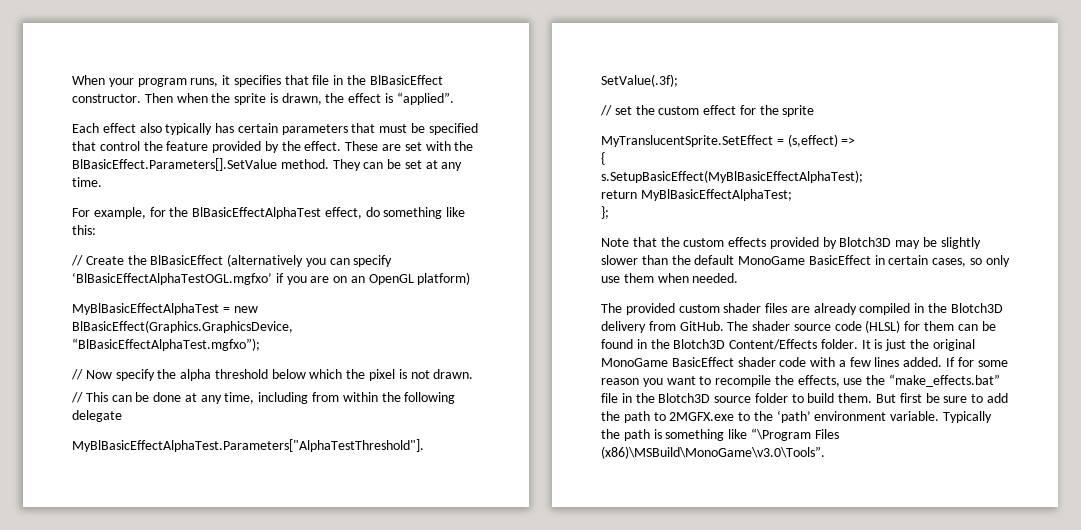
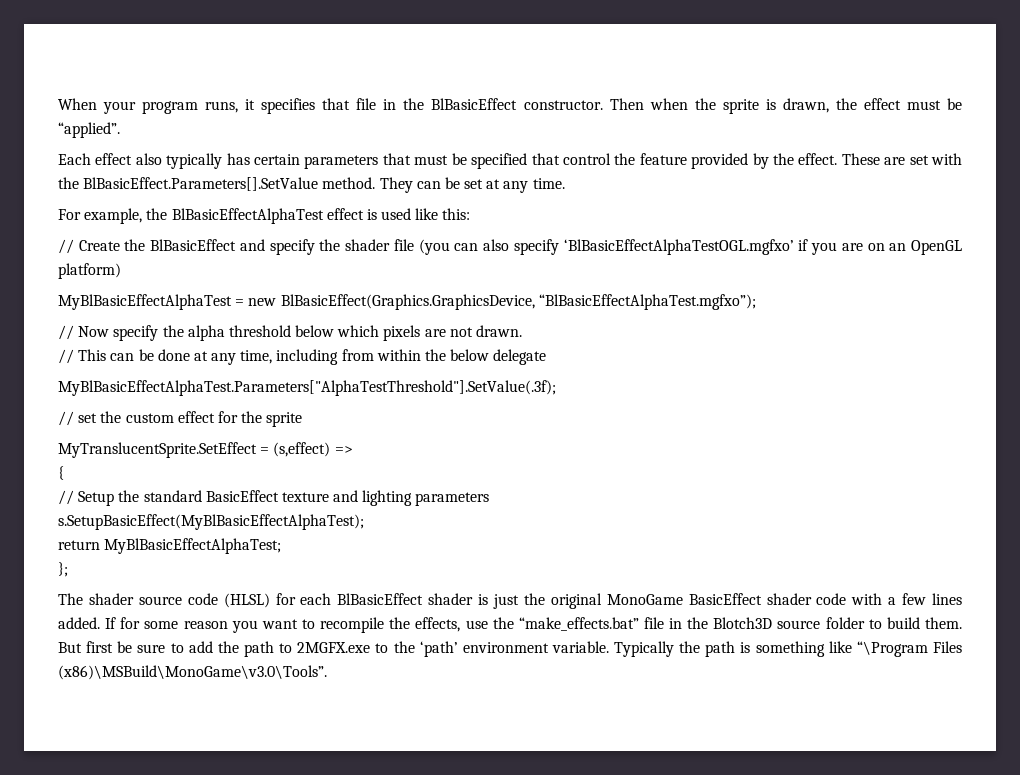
- Then when the sprite is drawn, the effect is “applied”.
+ Then when the sprite is drawn, the effect must be “applied”.
- For example, for the BlBasicEffectAlphaTest effect, do something like this:
+ For example, the BlBasicEffectAlphaTest effect is used like this:
- // Create the BlBasicEffect (alternatively you can specify ‘BlBasicEffectAlphaTestOGL.mgfxo’ if you are on an OpenGL platform)
+ // Create the BlBasicEffect and specify the shader file (you can also specify ‘BlBasicEffectAlphaTestOGL.mgfxo’ if you are on an OpenGL platform)
- // Now specify the alpha threshold below which the pixel is not drawn.
+ // Now specify the alpha threshold below which pixels are not drawn.
- // This can be done at any time, including from within the following delegate
+ // This can be done at any time, including from within the below delegate
+ // Setup the standard BasicEffect texture and lighting parameters
  s.SetupBasicEffect(MyBlBasicEffectAlphaTest);
  return MyBlBasicEffectAlphaTest;
  };
- Note that the custom effects provided by Blotch3D may be slightly slower than the default MonoGame BasicEffect in certain cases, so only use them when needed.
- The provided custom shader files are already compiled in the Blotch3D delivery from GitHub. The shader source code (HLSL) for them can be found in the Blotch3D Content/Effects folder. It is just the original MonoGame BasicEffect shader code with a few lines added.
+ The shader source code (HLSL) for each BlBasicEffect shader is just the original MonoGame BasicEffect shader code with a few lines added.

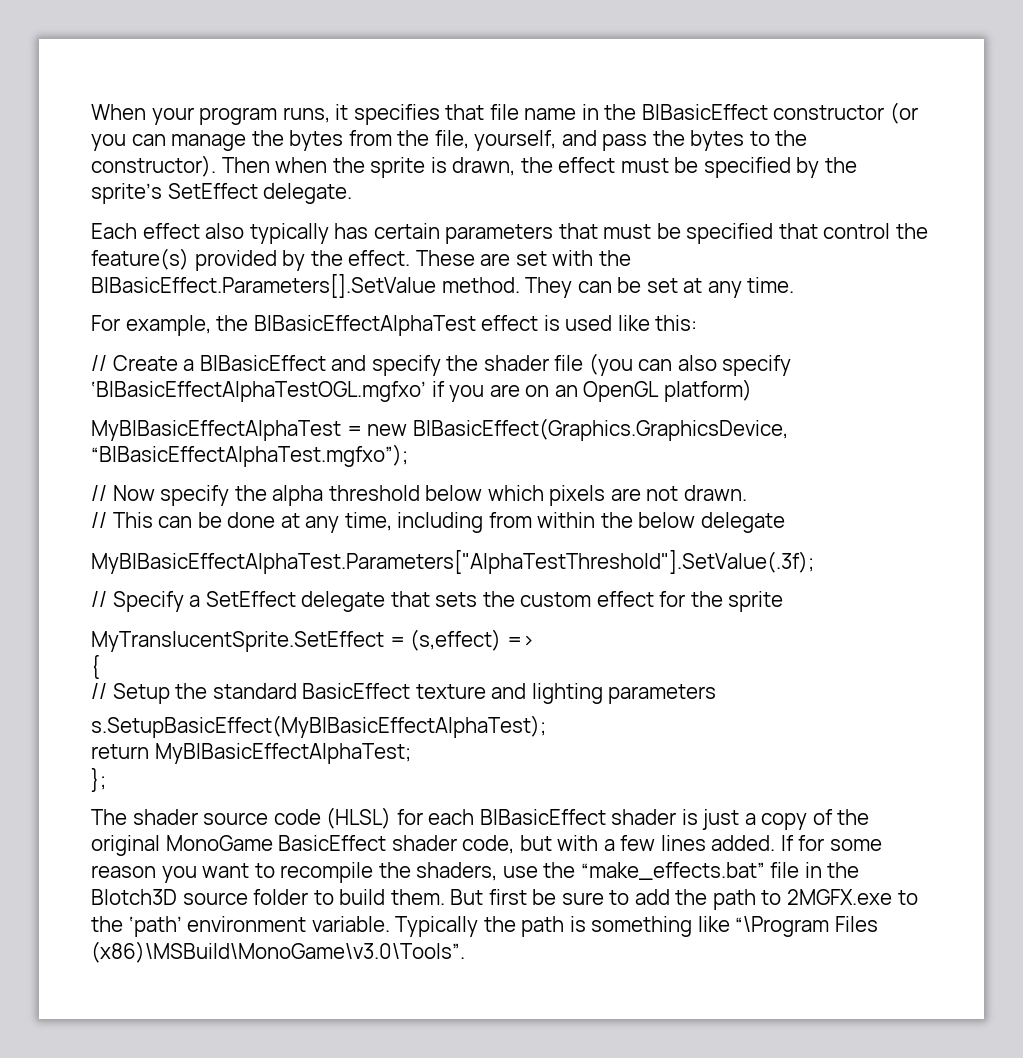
- When your program runs, it specifies that file in the BlBasicEffect constructor.
+ When your program runs, it specifies that file name in the BlBasicEffect constructor (or you can manage the bytes from the file, yourself, and pass the bytes to the constructor).
- Then when the sprite is drawn, the effect must be “applied”.
+ Then when the sprite is drawn, the effect must be specified by the sprite’s SetEffect delegate.
- Each effect also typically has certain parameters that must be specified that control the feature provided by the effect.
+ Each effect also typically has certain parameters that must be specified that control the feature(s) provided by the effect.
- // Create the BlBasicEffect and specify the shader file (you can also specify ‘BlBasicEffectAlphaTestOGL.mgfxo’ if you are on an OpenGL platform)
+ // Create a BlBasicEffect and specify the shader file (you can also specify ‘BlBasicEffectAlphaTestOGL.mgfxo’ if you are on an OpenGL platform)
- // set the custom effect for the sprite
+ // Specify a SetEffect delegate that sets the custom effect for the sprite
- The shader source code (HLSL) for each BlBasicEffect shader is just the original MonoGame BasicEffect shader code with a few lines added.
+ The shader source code (HLSL) for each BlBasicEffect shader is just a copy of the original MonoGame BasicEffect shader code, but with a few lines added.
- If for some reason you want to recompile the effects, use the “make_effects.bat” file in the Blotch3D source folder to build them.
+ If for some reason you want to recompile the shaders, use the “make_effects.bat” file in the Blotch3D source folder to build them.

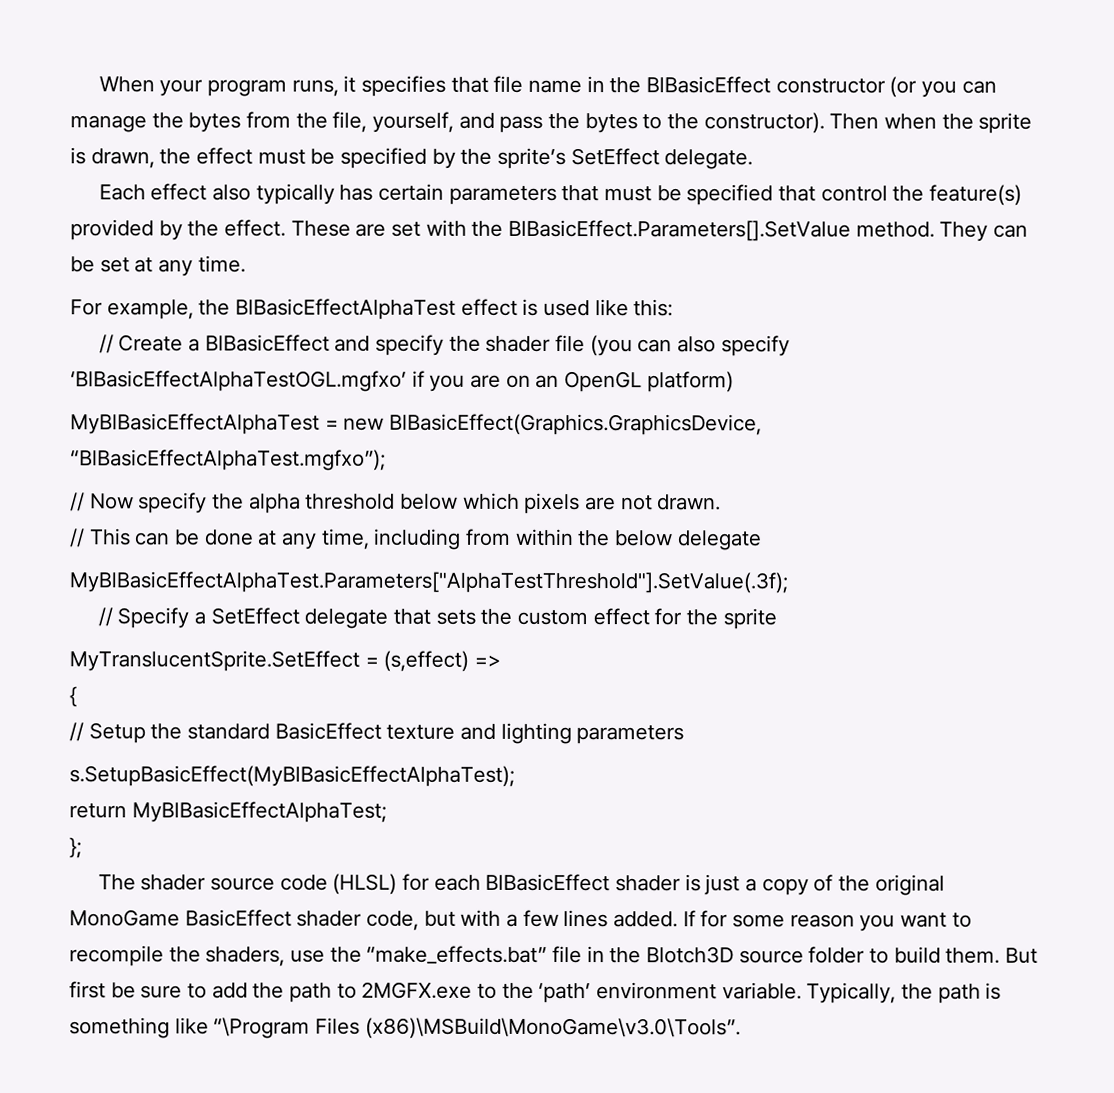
- Typically the path is something like “\Program Files (x86)\MSBuild\MonoGame\v3.0\Tools”.
+ Typically, the path is something like “\Program Files (x86)\MSBuild\MonoGame\v3.0\Tools”.

